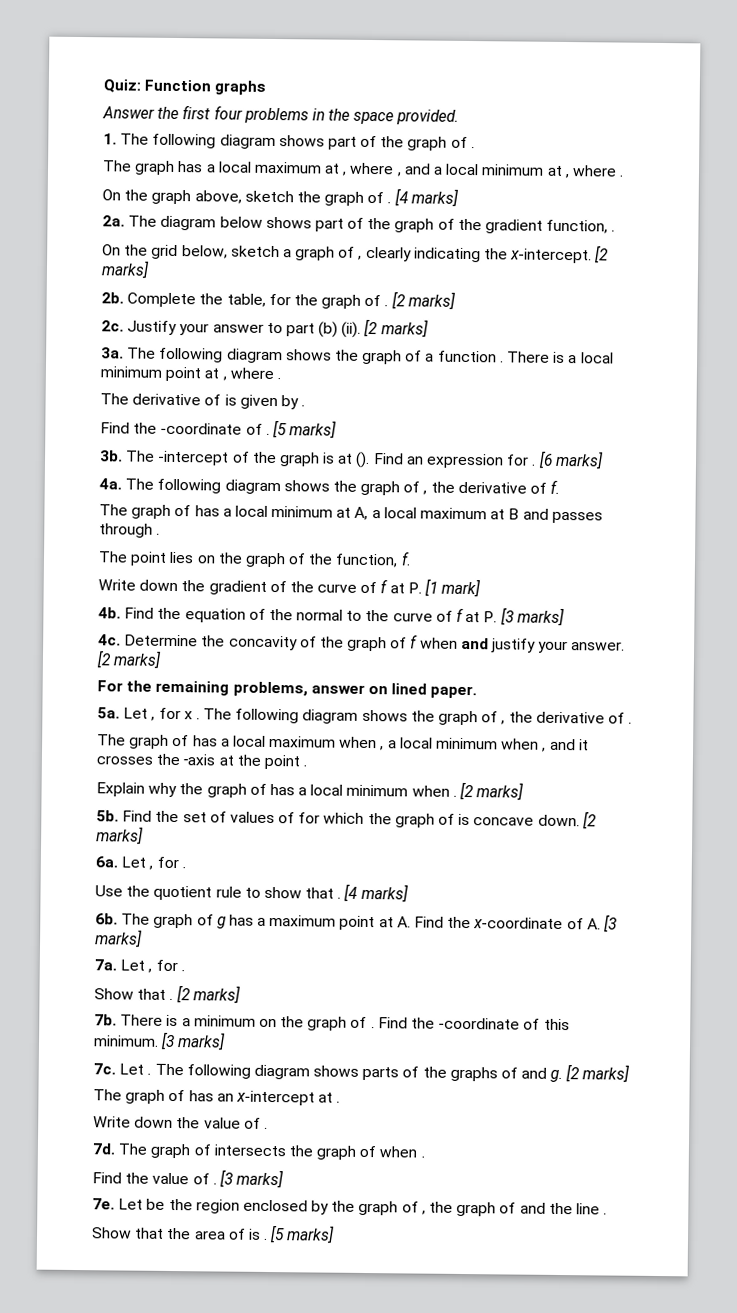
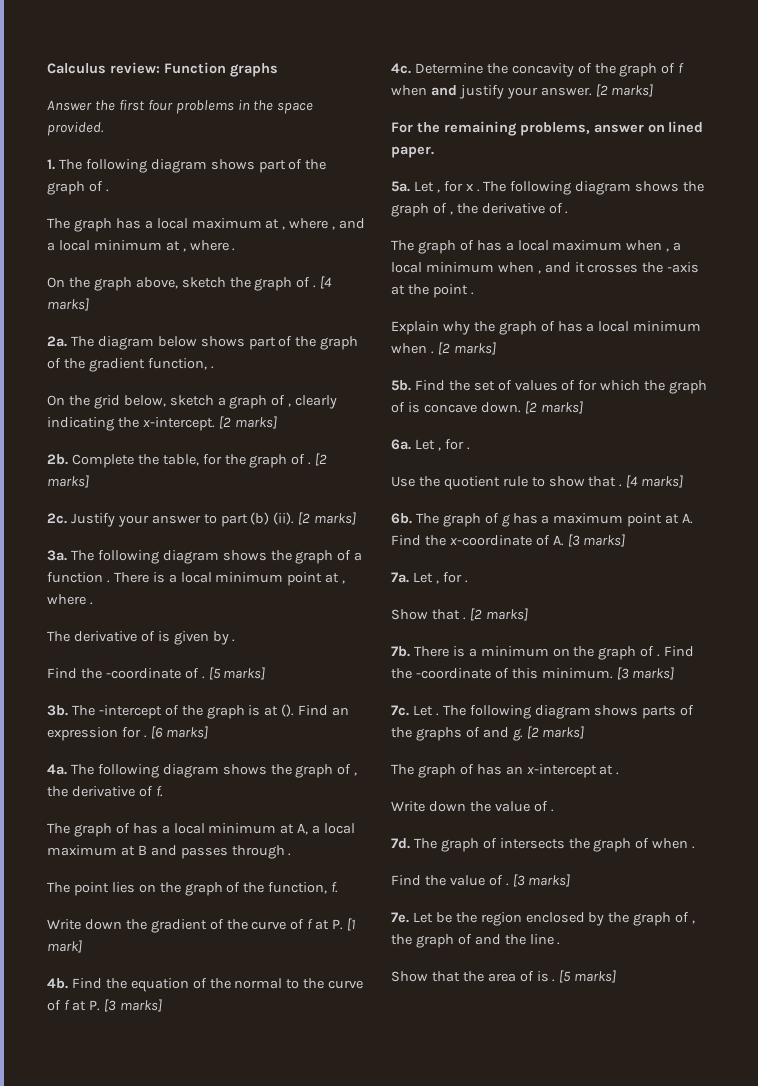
- Quiz: Function graphs
+ Calculus review: Function graphs

